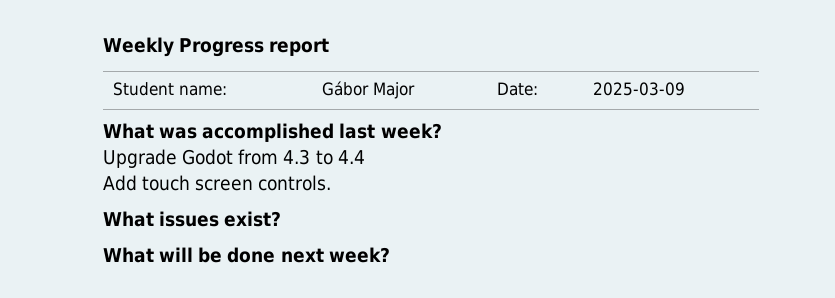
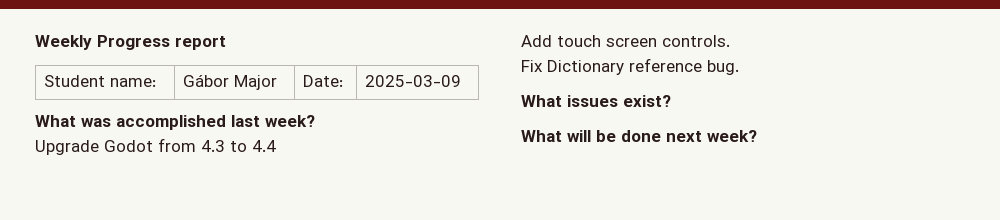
+ Fix Dictionary reference bug.

